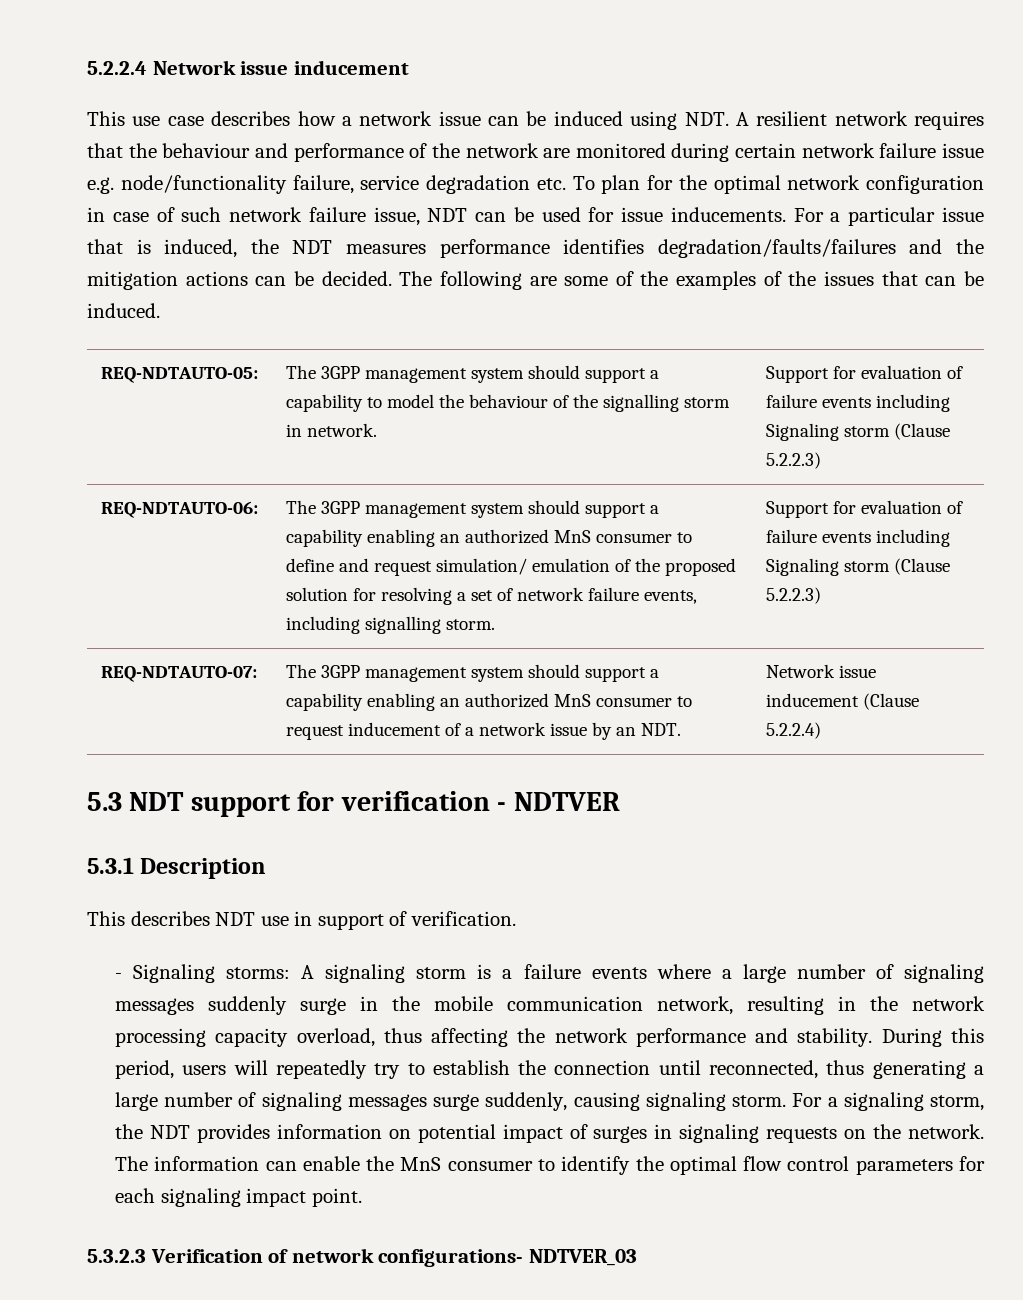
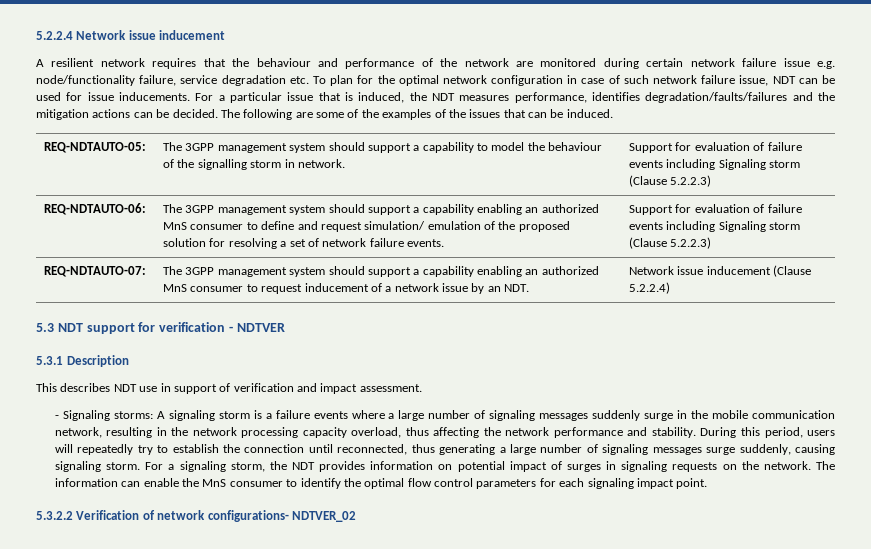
- This use case describes how a network issue can be induced using NDT. A resilient network requires that the behaviour and performance of the network are monitored during certain network failure issue e.g. node/functionality failure, service degradation etc. To plan for the optimal network configuration in case of such network failure issue, NDT can be used for issue inducements.
+ A resilient network requires that the behaviour and performance of the network are monitored during certain network failure issue e.g. node/functionality failure, service degradation etc. To plan for the optimal network configuration in case of such network failure issue, NDT can be used for issue inducements.
- For a particular issue that is induced, the NDT measures performance identifies degradation/faults/failures and the mitigation actions can be decided.
+ For a particular issue that is induced, the NDT measures performance, identifies degradation/faults/failures and the mitigation actions can be decided.
- The 3GPP management system should support a capability enabling an authorized MnS consumer to define and request simulation/ emulation of the proposed solution for resolving a set of network failure events, including signalling storm.
+ The 3GPP management system should support a capability enabling an authorized MnS consumer to define and request simulation/ emulation of the proposed solution for resolving a set of network failure events.
- This describes NDT use in support of verification.
+ This describes NDT use in support of verification and impact assessment.
- 5.3.2.3 Verification of network configurations- NDTVER_03
+ 5.3.2.2 Verification of network configurations- NDTVER_02

